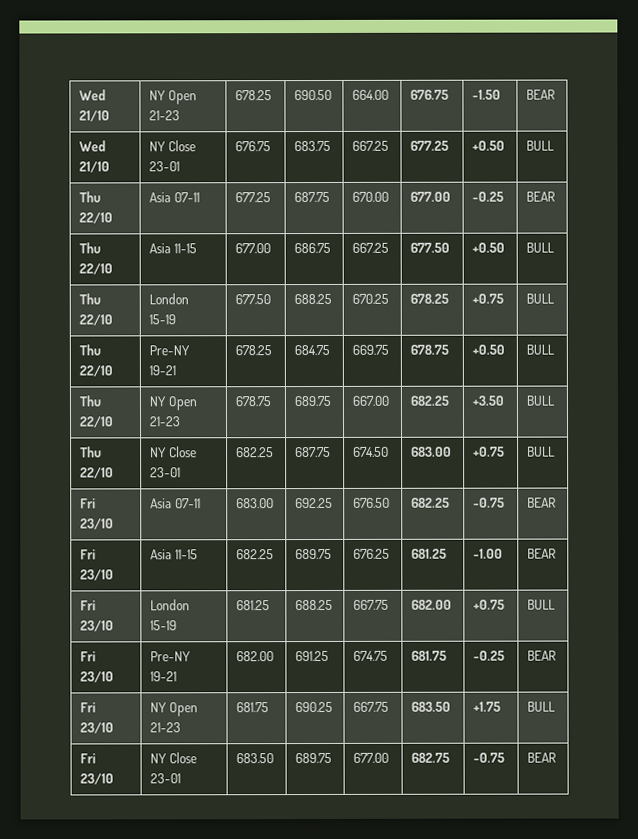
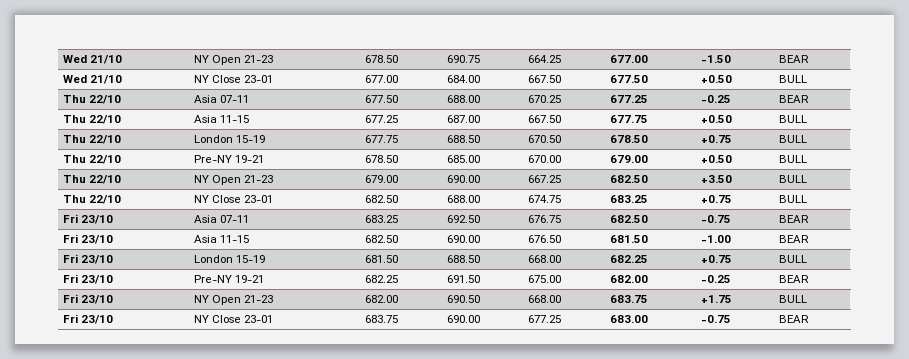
- Wed 21/10 | NY Open 21-23 | 678.25 | 690.50 | 664.00 | 676.75 | -1.50 | BEAR
+ Wed 21/10 | NY Open 21-23 | 678.50 | 690.75 | 664.25 | 677.00 | -1.50 | BEAR
- Wed 21/10 | NY Close 23-01 | 676.75 | 683.75 | 667.25 | 677.25 | +0.50 | BULL
+ Wed 21/10 | NY Close 23-01 | 677.00 | 684.00 | 667.50 | 677.50 | +0.50 | BULL
- Thu 22/10 | Asia 07-11 | 677.25 | 687.75 | 670.00 | 677.00 | -0.25 | BEAR
+ Thu 22/10 | Asia 07-11 | 677.50 | 688.00 | 670.25 | 677.25 | -0.25 | BEAR
- Thu 22/10 | Asia 11-15 | 677.00 | 686.75 | 667.25 | 677.50 | +0.50 | BULL
+ Thu 22/10 | Asia 11-15 | 677.25 | 687.00 | 667.50 | 677.75 | +0.50 | BULL
- Thu 22/10 | London 15-19 | 677.50 | 688.25 | 670.25 | 678.25 | +0.75 | BULL
+ Thu 22/10 | London 15-19 | 677.75 | 688.50 | 670.50 | 678.50 | +0.75 | BULL
- Thu 22/10 | Pre-NY 19-21 | 678.25 | 684.75 | 669.75 | 678.75 | +0.50 | BULL
+ Thu 22/10 | Pre-NY 19-21 | 678.50 | 685.00 | 670.00 | 679.00 | +0.50 | BULL
- Thu 22/10 | NY Open 21-23 | 678.75 | 689.75 | 667.00 | 682.25 | +3.50 | BULL
+ Thu 22/10 | NY Open 21-23 | 679.00 | 690.00 | 667.25 | 682.50 | +3.50 | BULL
- Thu 22/10 | NY Close 23-01 | 682.25 | 687.75 | 674.50 | 683.00 | +0.75 | BULL
+ Thu 22/10 | NY Close 23-01 | 682.50 | 688.00 | 674.75 | 683.25 | +0.75 | BULL
- Fri 23/10 | Asia 07-11 | 683.00 | 692.25 | 676.50 | 682.25 | -0.75 | BEAR
+ Fri 23/10 | Asia 07-11 | 683.25 | 692.50 | 676.75 | 682.50 | -0.75 | BEAR
- Fri 23/10 | Asia 11-15 | 682.25 | 689.75 | 676.25 | 681.25 | -1.00 | BEAR
+ Fri 23/10 | Asia 11-15 | 682.50 | 690.00 | 676.50 | 681.50 | -1.00 | BEAR
- Fri 23/10 | London 15-19 | 681.25 | 688.25 | 667.75 | 682.00 | +0.75 | BULL
+ Fri 23/10 | London 15-19 | 681.50 | 688.50 | 668.00 | 682.25 | +0.75 | BULL
- Fri 23/10 | Pre-NY 19-21 | 682.00 | 691.25 | 674.75 | 681.75 | -0.25 | BEAR
+ Fri 23/10 | Pre-NY 19-21 | 682.25 | 691.50 | 675.00 | 682.00 | -0.25 | BEAR
- Fri 23/10 | NY Open 21-23 | 681.75 | 690.25 | 667.75 | 683.50 | +1.75 | BULL
+ Fri 23/10 | NY Open 21-23 | 682.00 | 690.50 | 668.00 | 683.75 | +1.75 | BULL
- Fri 23/10 | NY Close 23-01 | 683.50 | 689.75 | 677.00 | 682.75 | -0.75 | BEAR
+ Fri 23/10 | NY Close 23-01 | 683.75 | 690.00 | 677.25 | 683.00 | -0.75 | BEAR

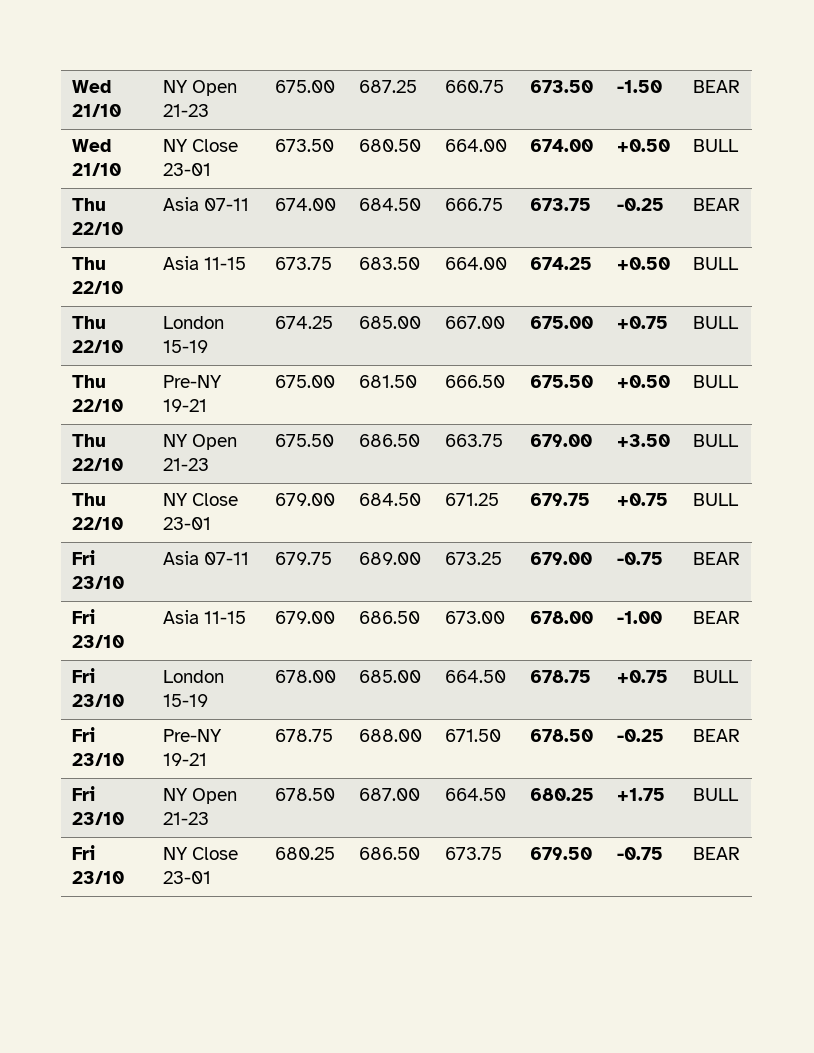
- Wed 21/10 | NY Open 21-23 | 678.50 | 690.75 | 664.25 | 677.00 | -1.50 | BEAR
+ Wed 21/10 | NY Open 21-23 | 675.00 | 687.25 | 660.75 | 673.50 | -1.50 | BEAR
- Wed 21/10 | NY Close 23-01 | 677.00 | 684.00 | 667.50 | 677.50 | +0.50 | BULL
+ Wed 21/10 | NY Close 23-01 | 673.50 | 680.50 | 664.00 | 674.00 | +0.50 | BULL
- Thu 22/10 | Asia 07-11 | 677.50 | 688.00 | 670.25 | 677.25 | -0.25 | BEAR
+ Thu 22/10 | Asia 07-11 | 674.00 | 684.50 | 666.75 | 673.75 | -0.25 | BEAR
- Thu 22/10 | Asia 11-15 | 677.25 | 687.00 | 667.50 | 677.75 | +0.50 | BULL
+ Thu 22/10 | Asia 11-15 | 673.75 | 683.50 | 664.00 | 674.25 | +0.50 | BULL
- Thu 22/10 | London 15-19 | 677.75 | 688.50 | 670.50 | 678.50 | +0.75 | BULL
+ Thu 22/10 | London 15-19 | 674.25 | 685.00 | 667.00 | 675.00 | +0.75 | BULL
- Thu 22/10 | Pre-NY 19-21 | 678.50 | 685.00 | 670.00 | 679.00 | +0.50 | BULL
+ Thu 22/10 | Pre-NY 19-21 | 675.00 | 681.50 | 666.50 | 675.50 | +0.50 | BULL
- Thu 22/10 | NY Open 21-23 | 679.00 | 690.00 | 667.25 | 682.50 | +3.50 | BULL
+ Thu 22/10 | NY Open 21-23 | 675.50 | 686.50 | 663.75 | 679.00 | +3.50 | BULL
- Thu 22/10 | NY Close 23-01 | 682.50 | 688.00 | 674.75 | 683.25 | +0.75 | BULL
+ Thu 22/10 | NY Close 23-01 | 679.00 | 684.50 | 671.25 | 679.75 | +0.75 | BULL
- Fri 23/10 | Asia 07-11 | 683.25 | 692.50 | 676.75 | 682.50 | -0.75 | BEAR
+ Fri 23/10 | Asia 07-11 | 679.75 | 689.00 | 673.25 | 679.00 | -0.75 | BEAR
- Fri 23/10 | Asia 11-15 | 682.50 | 690.00 | 676.50 | 681.50 | -1.00 | BEAR
+ Fri 23/10 | Asia 11-15 | 679.00 | 686.50 | 673.00 | 678.00 | -1.00 | BEAR
- Fri 23/10 | London 15-19 | 681.50 | 688.50 | 668.00 | 682.25 | +0.75 | BULL
+ Fri 23/10 | London 15-19 | 678.00 | 685.00 | 664.50 | 678.75 | +0.75 | BULL
- Fri 23/10 | Pre-NY 19-21 | 682.25 | 691.50 | 675.00 | 682.00 | -0.25 | BEAR
+ Fri 23/10 | Pre-NY 19-21 | 678.75 | 688.00 | 671.50 | 678.50 | -0.25 | BEAR
- Fri 23/10 | NY Open 21-23 | 682.00 | 690.50 | 668.00 | 683.75 | +1.75 | BULL
+ Fri 23/10 | NY Open 21-23 | 678.50 | 687.00 | 664.50 | 680.25 | +1.75 | BULL
- Fri 23/10 | NY Close 23-01 | 683.75 | 690.00 | 677.25 | 683.00 | -0.75 | BEAR
+ Fri 23/10 | NY Close 23-01 | 680.25 | 686.50 | 673.75 | 679.50 | -0.75 | BEAR

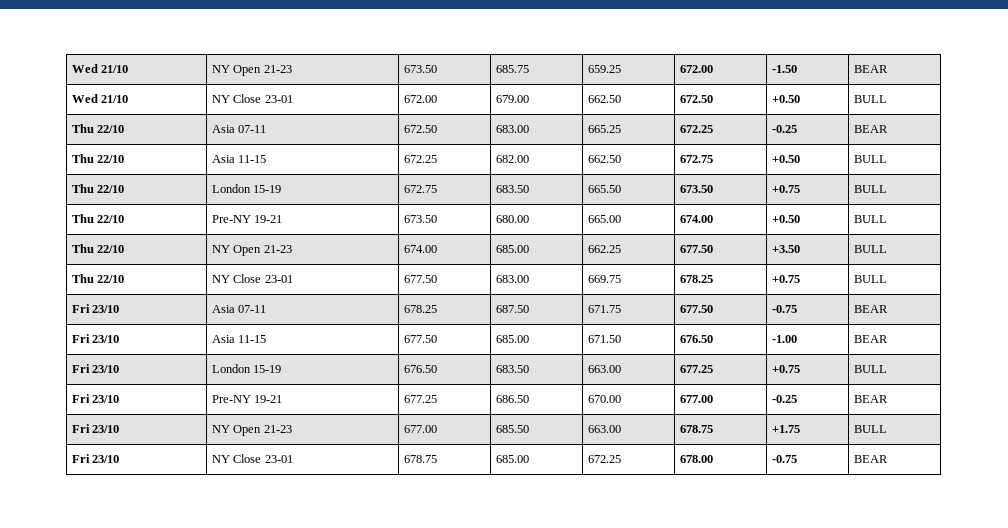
- Wed 21/10 | NY Open 21-23 | 675.00 | 687.25 | 660.75 | 673.50 | -1.50 | BEAR
+ Wed 21/10 | NY Open 21-23 | 673.50 | 685.75 | 659.25 | 672.00 | -1.50 | BEAR
- Wed 21/10 | NY Close 23-01 | 673.50 | 680.50 | 664.00 | 674.00 | +0.50 | BULL
+ Wed 21/10 | NY Close 23-01 | 672.00 | 679.00 | 662.50 | 672.50 | +0.50 | BULL
- Thu 22/10 | Asia 07-11 | 674.00 | 684.50 | 666.75 | 673.75 | -0.25 | BEAR
+ Thu 22/10 | Asia 07-11 | 672.50 | 683.00 | 665.25 | 672.25 | -0.25 | BEAR
- Thu 22/10 | Asia 11-15 | 673.75 | 683.50 | 664.00 | 674.25 | +0.50 | BULL
+ Thu 22/10 | Asia 11-15 | 672.25 | 682.00 | 662.50 | 672.75 | +0.50 | BULL
- Thu 22/10 | London 15-19 | 674.25 | 685.00 | 667.00 | 675.00 | +0.75 | BULL
+ Thu 22/10 | London 15-19 | 672.75 | 683.50 | 665.50 | 673.50 | +0.75 | BULL
- Thu 22/10 | Pre-NY 19-21 | 675.00 | 681.50 | 666.50 | 675.50 | +0.50 | BULL
+ Thu 22/10 | Pre-NY 19-21 | 673.50 | 680.00 | 665.00 | 674.00 | +0.50 | BULL
- Thu 22/10 | NY Open 21-23 | 675.50 | 686.50 | 663.75 | 679.00 | +3.50 | BULL
+ Thu 22/10 | NY Open 21-23 | 674.00 | 685.00 | 662.25 | 677.50 | +3.50 | BULL
- Thu 22/10 | NY Close 23-01 | 679.00 | 684.50 | 671.25 | 679.75 | +0.75 | BULL
+ Thu 22/10 | NY Close 23-01 | 677.50 | 683.00 | 669.75 | 678.25 | +0.75 | BULL
- Fri 23/10 | Asia 07-11 | 679.75 | 689.00 | 673.25 | 679.00 | -0.75 | BEAR
+ Fri 23/10 | Asia 07-11 | 678.25 | 687.50 | 671.75 | 677.50 | -0.75 | BEAR
- Fri 23/10 | Asia 11-15 | 679.00 | 686.50 | 673.00 | 678.00 | -1.00 | BEAR
+ Fri 23/10 | Asia 11-15 | 677.50 | 685.00 | 671.50 | 676.50 | -1.00 | BEAR
- Fri 23/10 | London 15-19 | 678.00 | 685.00 | 664.50 | 678.75 | +0.75 | BULL
+ Fri 23/10 | London 15-19 | 676.50 | 683.50 | 663.00 | 677.25 | +0.75 | BULL
- Fri 23/10 | Pre-NY 19-21 | 678.75 | 688.00 | 671.50 | 678.50 | -0.25 | BEAR
+ Fri 23/10 | Pre-NY 19-21 | 677.25 | 686.50 | 670.00 | 677.00 | -0.25 | BEAR
- Fri 23/10 | NY Open 21-23 | 678.50 | 687.00 | 664.50 | 680.25 | +1.75 | BULL
+ Fri 23/10 | NY Open 21-23 | 677.00 | 685.50 | 663.00 | 678.75 | +1.75 | BULL
- Fri 23/10 | NY Close 23-01 | 680.25 | 686.50 | 673.75 | 679.50 | -0.75 | BEAR
+ Fri 23/10 | NY Close 23-01 | 678.75 | 685.00 | 672.25 | 678.00 | -0.75 | BEAR

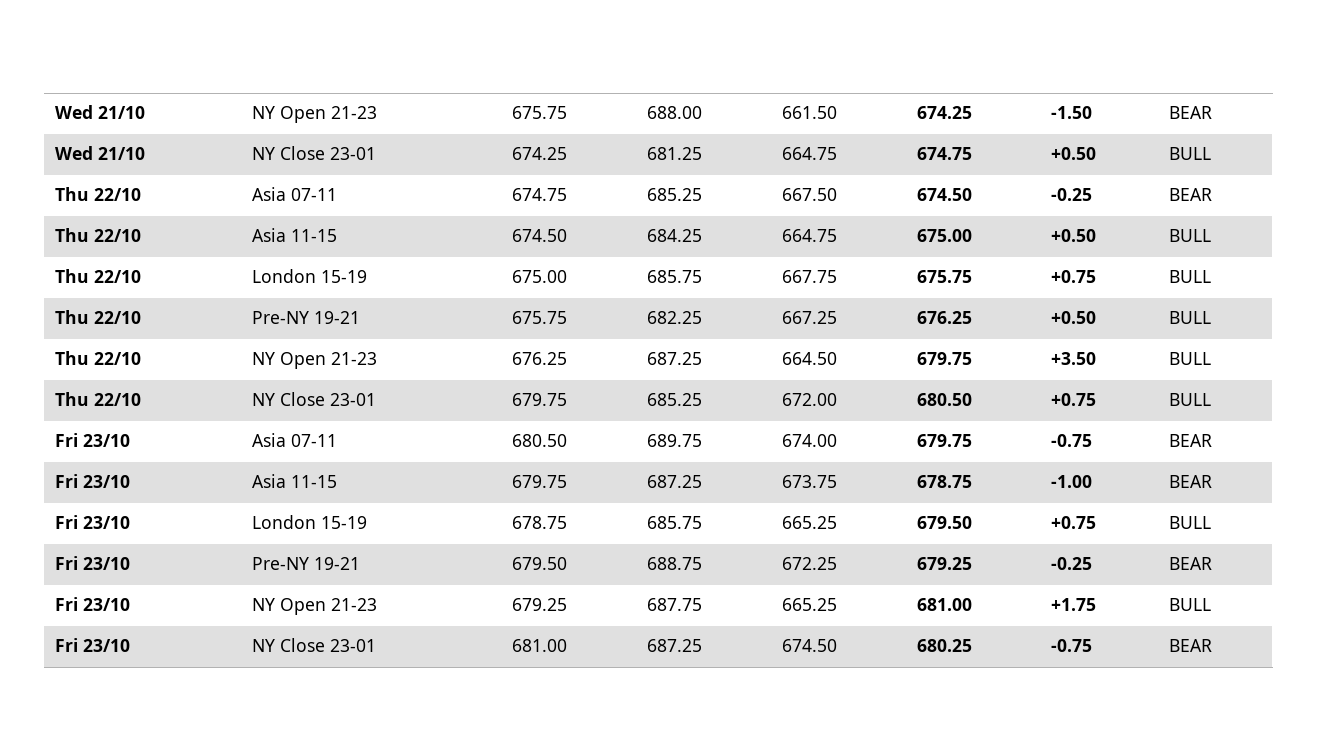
- Wed 21/10 | NY Open 21-23 | 673.50 | 685.75 | 659.25 | 672.00 | -1.50 | BEAR
+ Wed 21/10 | NY Open 21-23 | 675.75 | 688.00 | 661.50 | 674.25 | -1.50 | BEAR
- Wed 21/10 | NY Close 23-01 | 672.00 | 679.00 | 662.50 | 672.50 | +0.50 | BULL
+ Wed 21/10 | NY Close 23-01 | 674.25 | 681.25 | 664.75 | 674.75 | +0.50 | BULL
- Thu 22/10 | Asia 07-11 | 672.50 | 683.00 | 665.25 | 672.25 | -0.25 | BEAR
+ Thu 22/10 | Asia 07-11 | 674.75 | 685.25 | 667.50 | 674.50 | -0.25 | BEAR
- Thu 22/10 | Asia 11-15 | 672.25 | 682.00 | 662.50 | 672.75 | +0.50 | BULL
+ Thu 22/10 | Asia 11-15 | 674.50 | 684.25 | 664.75 | 675.00 | +0.50 | BULL
- Thu 22/10 | London 15-19 | 672.75 | 683.50 | 665.50 | 673.50 | +0.75 | BULL
+ Thu 22/10 | London 15-19 | 675.00 | 685.75 | 667.75 | 675.75 | +0.75 | BULL
- Thu 22/10 | Pre-NY 19-21 | 673.50 | 680.00 | 665.00 | 674.00 | +0.50 | BULL
+ Thu 22/10 | Pre-NY 19-21 | 675.75 | 682.25 | 667.25 | 676.25 | +0.50 | BULL
- Thu 22/10 | NY Open 21-23 | 674.00 | 685.00 | 662.25 | 677.50 | +3.50 | BULL
+ Thu 22/10 | NY Open 21-23 | 676.25 | 687.25 | 664.50 | 679.75 | +3.50 | BULL
- Thu 22/10 | NY Close 23-01 | 677.50 | 683.00 | 669.75 | 678.25 | +0.75 | BULL
+ Thu 22/10 | NY Close 23-01 | 679.75 | 685.25 | 672.00 | 680.50 | +0.75 | BULL
- Fri 23/10 | Asia 07-11 | 678.25 | 687.50 | 671.75 | 677.50 | -0.75 | BEAR
+ Fri 23/10 | Asia 07-11 | 680.50 | 689.75 | 674.00 | 679.75 | -0.75 | BEAR
- Fri 23/10 | Asia 11-15 | 677.50 | 685.00 | 671.50 | 676.50 | -1.00 | BEAR
+ Fri 23/10 | Asia 11-15 | 679.75 | 687.25 | 673.75 | 678.75 | -1.00 | BEAR
- Fri 23/10 | London 15-19 | 676.50 | 683.50 | 663.00 | 677.25 | +0.75 | BULL
+ Fri 23/10 | London 15-19 | 678.75 | 685.75 | 665.25 | 679.50 | +0.75 | BULL
- Fri 23/10 | Pre-NY 19-21 | 677.25 | 686.50 | 670.00 | 677.00 | -0.25 | BEAR
+ Fri 23/10 | Pre-NY 19-21 | 679.50 | 688.75 | 672.25 | 679.25 | -0.25 | BEAR
- Fri 23/10 | NY Open 21-23 | 677.00 | 685.50 | 663.00 | 678.75 | +1.75 | BULL
+ Fri 23/10 | NY Open 21-23 | 679.25 | 687.75 | 665.25 | 681.00 | +1.75 | BULL
- Fri 23/10 | NY Close 23-01 | 678.75 | 685.00 | 672.25 | 678.00 | -0.75 | BEAR
+ Fri 23/10 | NY Close 23-01 | 681.00 | 687.25 | 674.50 | 680.25 | -0.75 | BEAR

